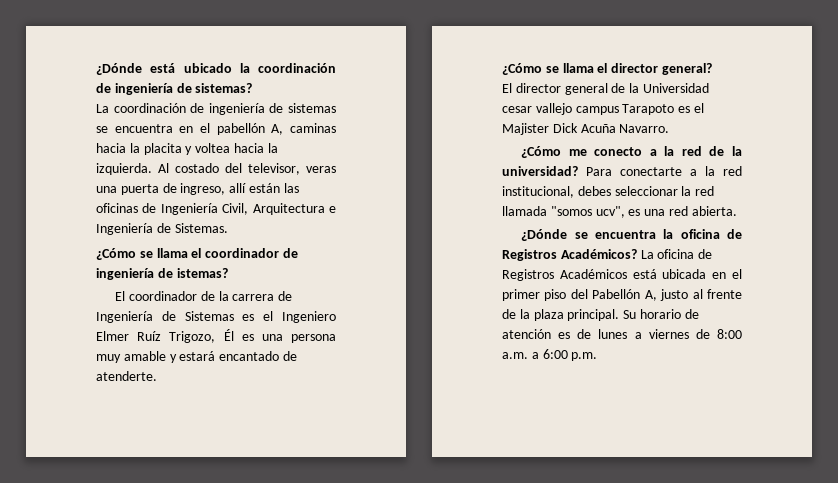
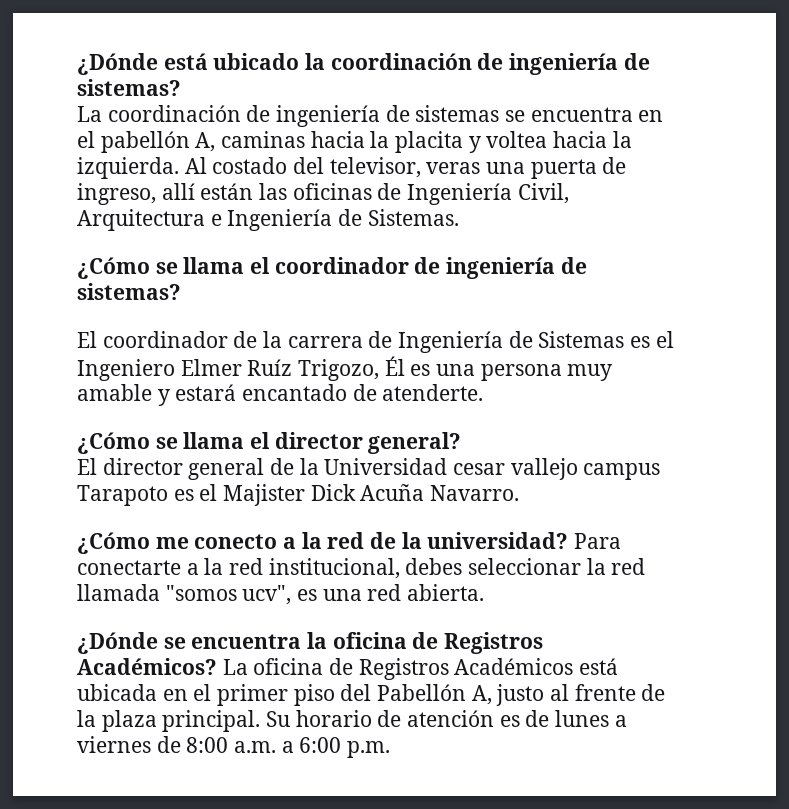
- ¿Cómo se llama el coordinador de ingeniería de istemas?
+ ¿Cómo se llama el coordinador de ingeniería de sistemas?

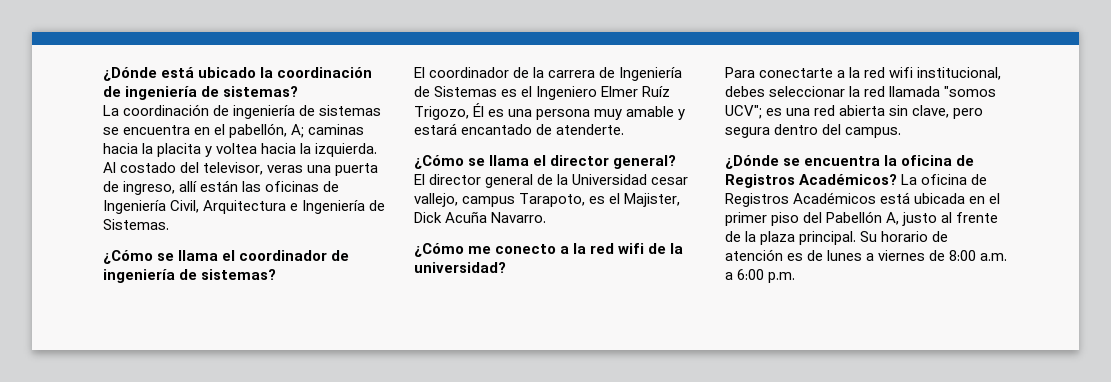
- La coordinación de ingeniería de sistemas se encuentra en el pabellón A, caminas hacia la placita y voltea hacia la izquierda.
+ La coordinación de ingeniería de sistemas se encuentra en el pabellón, A; caminas hacia la placita y voltea hacia la izquierda.
- El director general de la Universidad cesar vallejo campus Tarapoto es el Majister Dick Acuña Navarro.
+ El director general de la Universidad cesar vallejo, campus Tarapoto, es el Majister, Dick Acuña Navarro.
- ¿Cómo me conecto a la red de la universidad? Para conectarte a la red institucional, debes seleccionar la red llamada "somos ucv", es una red abierta.
+ ¿Cómo me conecto a la red wifi de la universidad?
+ Para conectarte a la red wifi institucional, debes seleccionar la red llamada "somos UCV"; es una red abierta sin clave, pero segura dentro del campus.

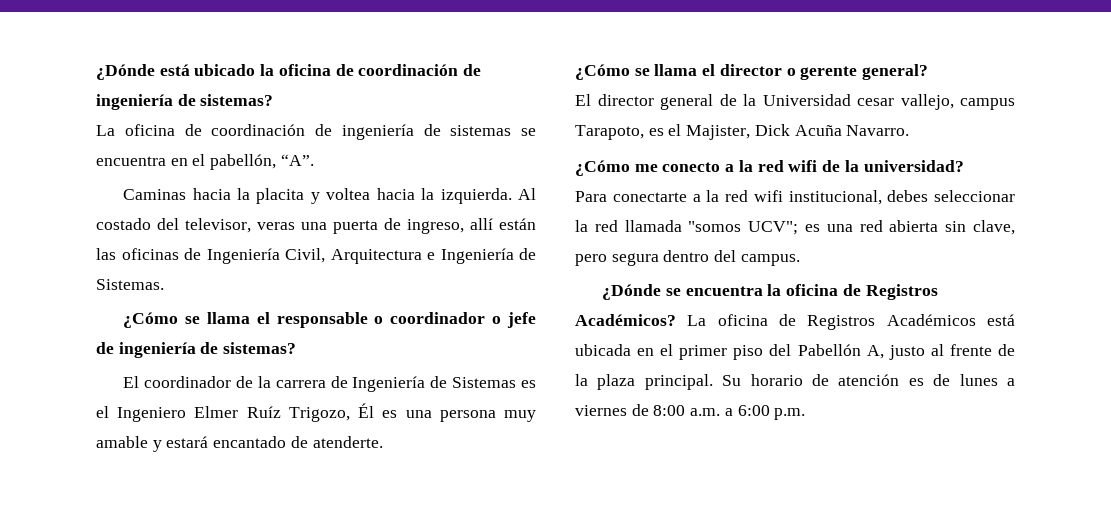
- ¿Dónde está ubicado la coordinación de ingeniería de sistemas?
+ ¿Dónde está ubicado la oficina de coordinación de ingeniería de sistemas?
- La coordinación de ingeniería de sistemas se encuentra en el pabellón, A; caminas hacia la placita y voltea hacia la izquierda.
+ La oficina de coordinación de ingeniería de sistemas se encuentra en el pabellón, “A”.
+ Caminas hacia la placita y voltea hacia la izquierda.
- ¿Cómo se llama el coordinador de ingeniería de sistemas?
+ ¿Cómo se llama el responsable o coordinador o jefe de ingeniería de sistemas?
- ¿Cómo se llama el director general?
+ ¿Cómo se llama el director o gerente general?

